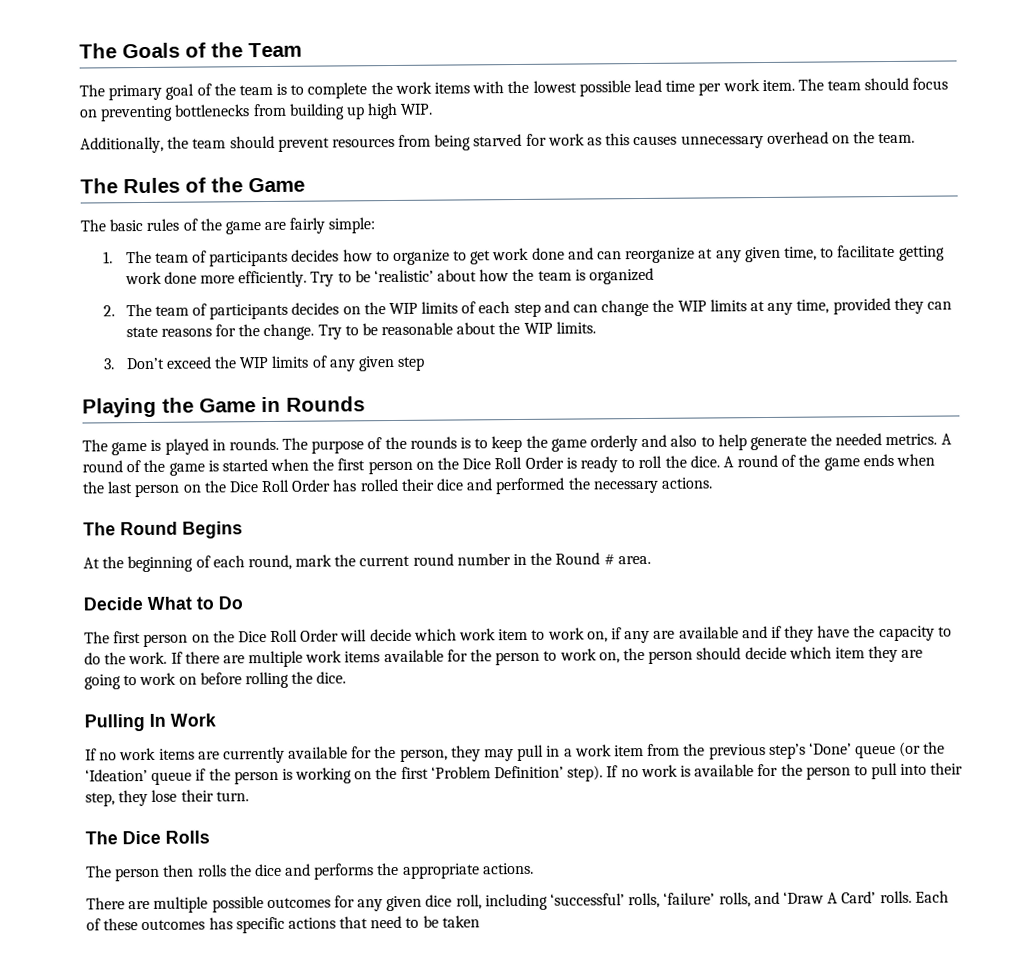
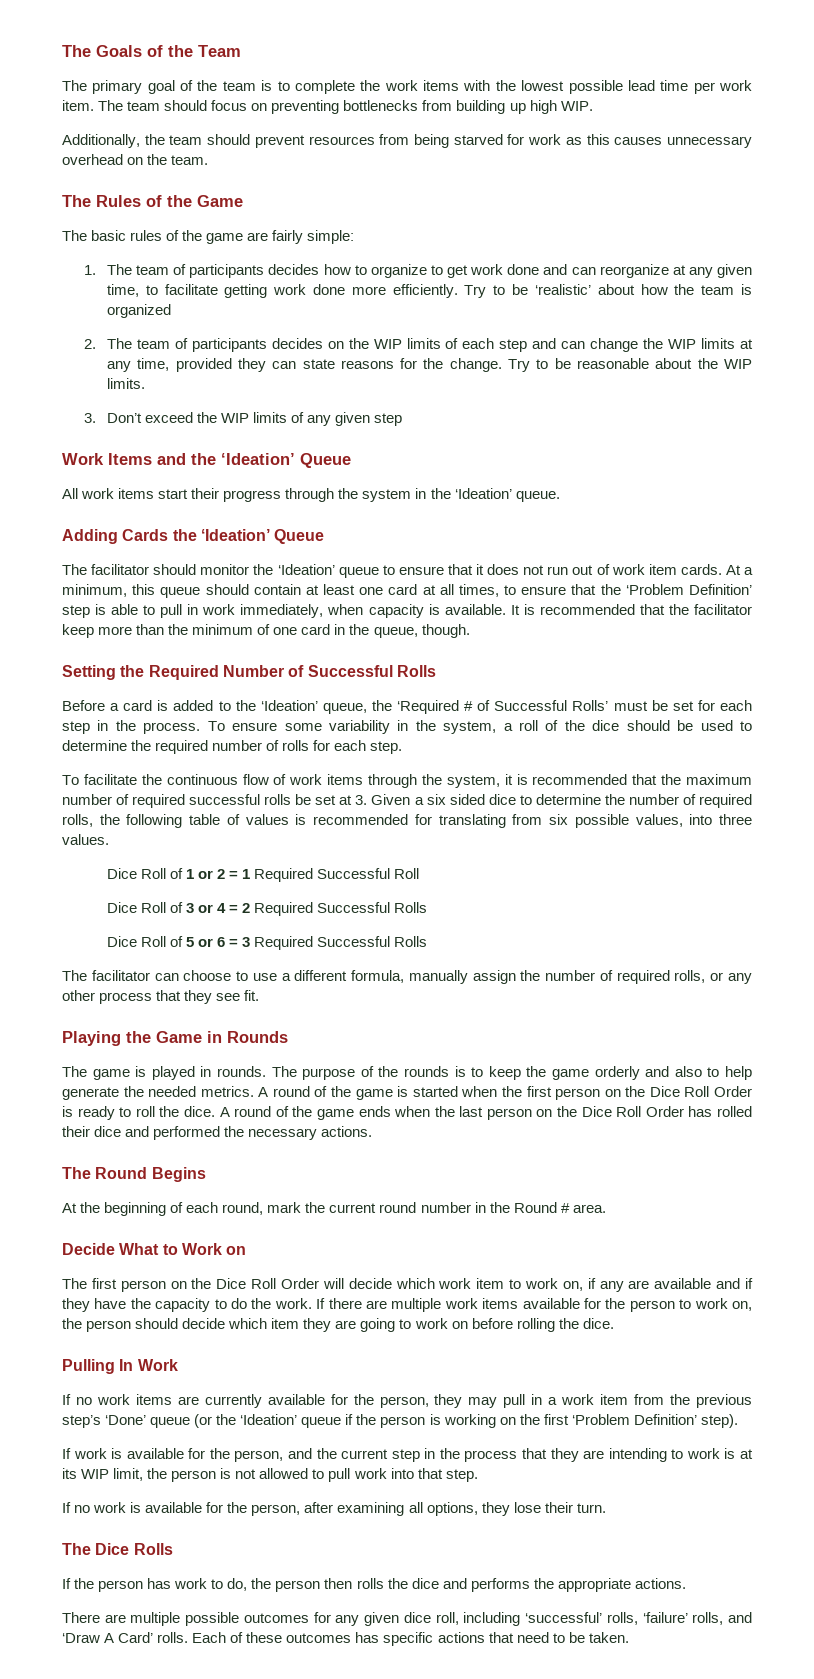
+ Work Items and the ‘Ideation’ Queue
+ All work items start their progress through the system in the ‘Ideation’ queue.
+ Adding Cards the ‘Ideation’ Queue
+ The facilitator should monitor the ‘Ideation’ queue to ensure that it does not run out of work item cards. At a minimum, this queue should contain at least one card at all times, to ensure that the ‘Problem Definition’ step is able to pull in work immediately, when capacity is available. It is recommended that the facilitator keep more than the minimum of one card in the queue, though.
+ Setting the Required Number of Successful Rolls
+ Before a card is added to the ‘Ideation’ queue, the ‘Required # of Successful Rolls’ must be set for each step in the process. To ensure some variability in the system, a roll of the dice should be used to determine the required number of rolls for each step.
+ To facilitate the continuous flow of work items through the system, it is recommended that the maximum number of required successful rolls be set at 3. Given a six sided dice to determine the number of required rolls, the following table of values is recommended for translating from six possible values, into three values.
+ Dice Roll of 1 or 2 = 1 Required Successful Roll
+ Dice Roll of 3 or 4 = 2 Required Successful Rolls
+ Dice Roll of 5 or 6 = 3 Required Successful Rolls
+ The facilitator can choose to use a different formula, manually assign the number of required rolls, or any other process that they see fit.
- Decide What to Do
+ Decide What to Work on
- If no work items are currently available for the person, they may pull in a work item from the previous step’s ‘Done’ queue (or the ‘Ideation’ queue if the person is working on the first ‘Problem Definition’ step). If no work is available for the person to pull into their step, they lose their turn.
+ If no work items are currently available for the person, they may pull in a work item from the previous step’s ‘Done’ queue (or the ‘Ideation’ queue if the person is working on the first ‘Problem Definition’ step).
+ If work is available for the person, and the current step in the process that they are intending to work is at its WIP limit, the person is not allowed to pull work into that step.
+ If no work is available for the person, after examining all options, they lose their turn.
- The person then rolls the dice and performs the appropriate actions.
+ If the person has work to do, the person then rolls the dice and performs the appropriate actions.
- Each of these outcomes has specific actions that need to be taken
+ Each of these outcomes has specific actions that need to be taken.

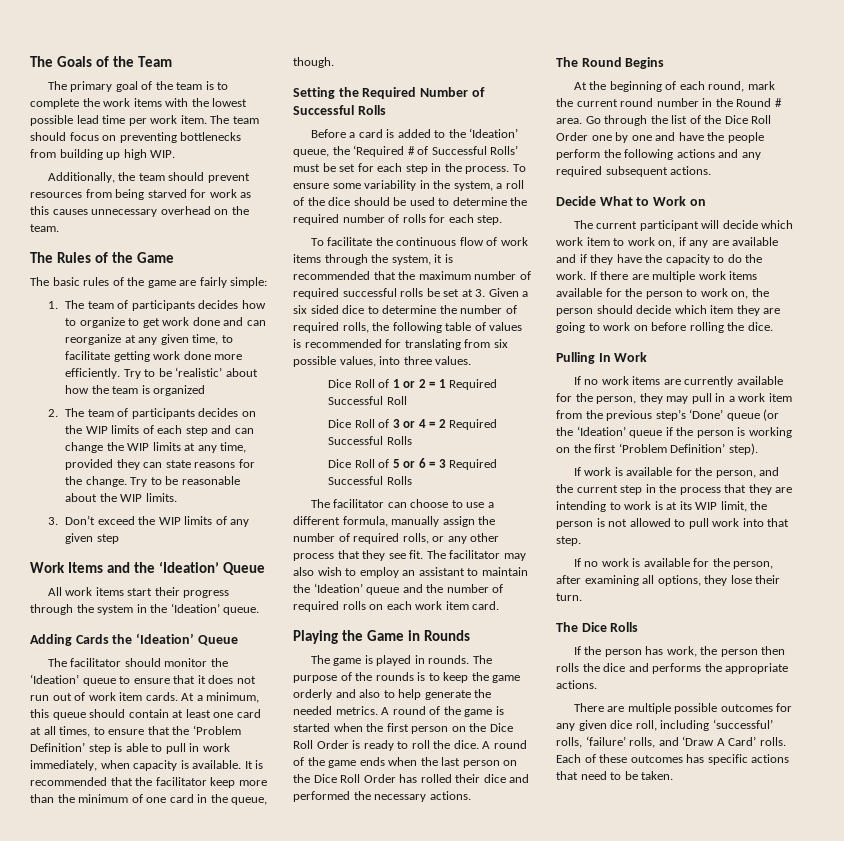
+ The facilitator may also wish to employ an assistant to maintain the ‘Ideation’ queue and the number of required rolls on each work item card.
+ Go through the list of the Dice Roll Order one by one and have the people perform the following actions and any required subsequent actions.
- The first person on the Dice Roll Order will decide which work item to work on, if any are available and if they have the capacity to do the work.
+ The current participant will decide which work item to work on, if any are available and if they have the capacity to do the work.
- If the person has work to do, the person then rolls the dice and performs the appropriate actions.
+ If the person has work, the person then rolls the dice and performs the appropriate actions.

